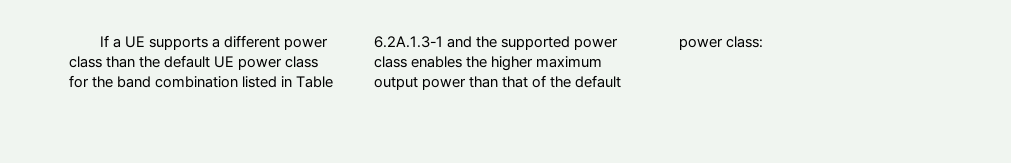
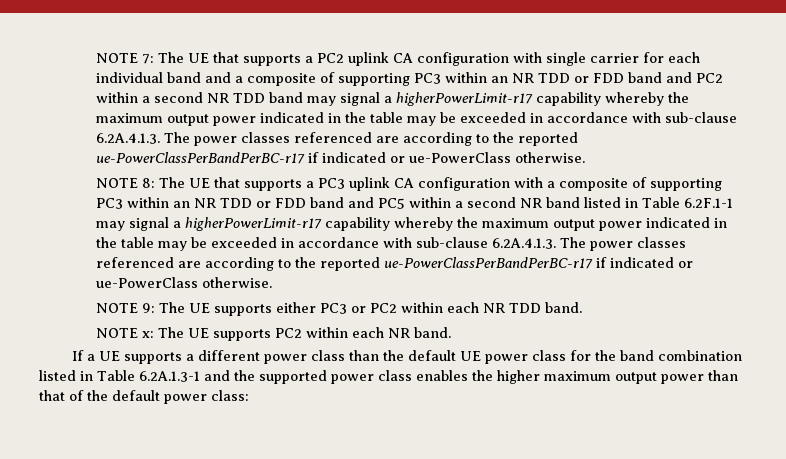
+ NOTE 7: The UE that supports a PC2 uplink CA configuration with single carrier for each individual band and a composite of supporting PC3 within an NR TDD or FDD band and PC2 within a second NR TDD band may signal a higherPowerLimit-r17 capability whereby the maximum output power indicated in the table may be exceeded in accordance with sub-clause 6.2A.4.1.3. The power classes referenced are according to the reported ue-PowerClassPerBandPerBC-r17 if indicated or ue-PowerClass otherwise.
+ NOTE 8: The UE that supports a PC3 uplink CA configuration with a composite of supporting PC3 within an NR TDD or FDD band and PC5 within a second NR band listed in Table 6.2F.1-1 may signal a higherPowerLimit-r17 capability whereby the maximum output power indicated in the table may be exceeded in accordance with sub-clause 6.2A.4.1.3. The power classes referenced are according to the reported ue-PowerClassPerBandPerBC-r17 if indicated or ue-PowerClass otherwise.
+ NOTE 9: The UE supports either PC3 or PC2 within each NR TDD band.
+ NOTE x: The UE supports PC2 within each NR band.

